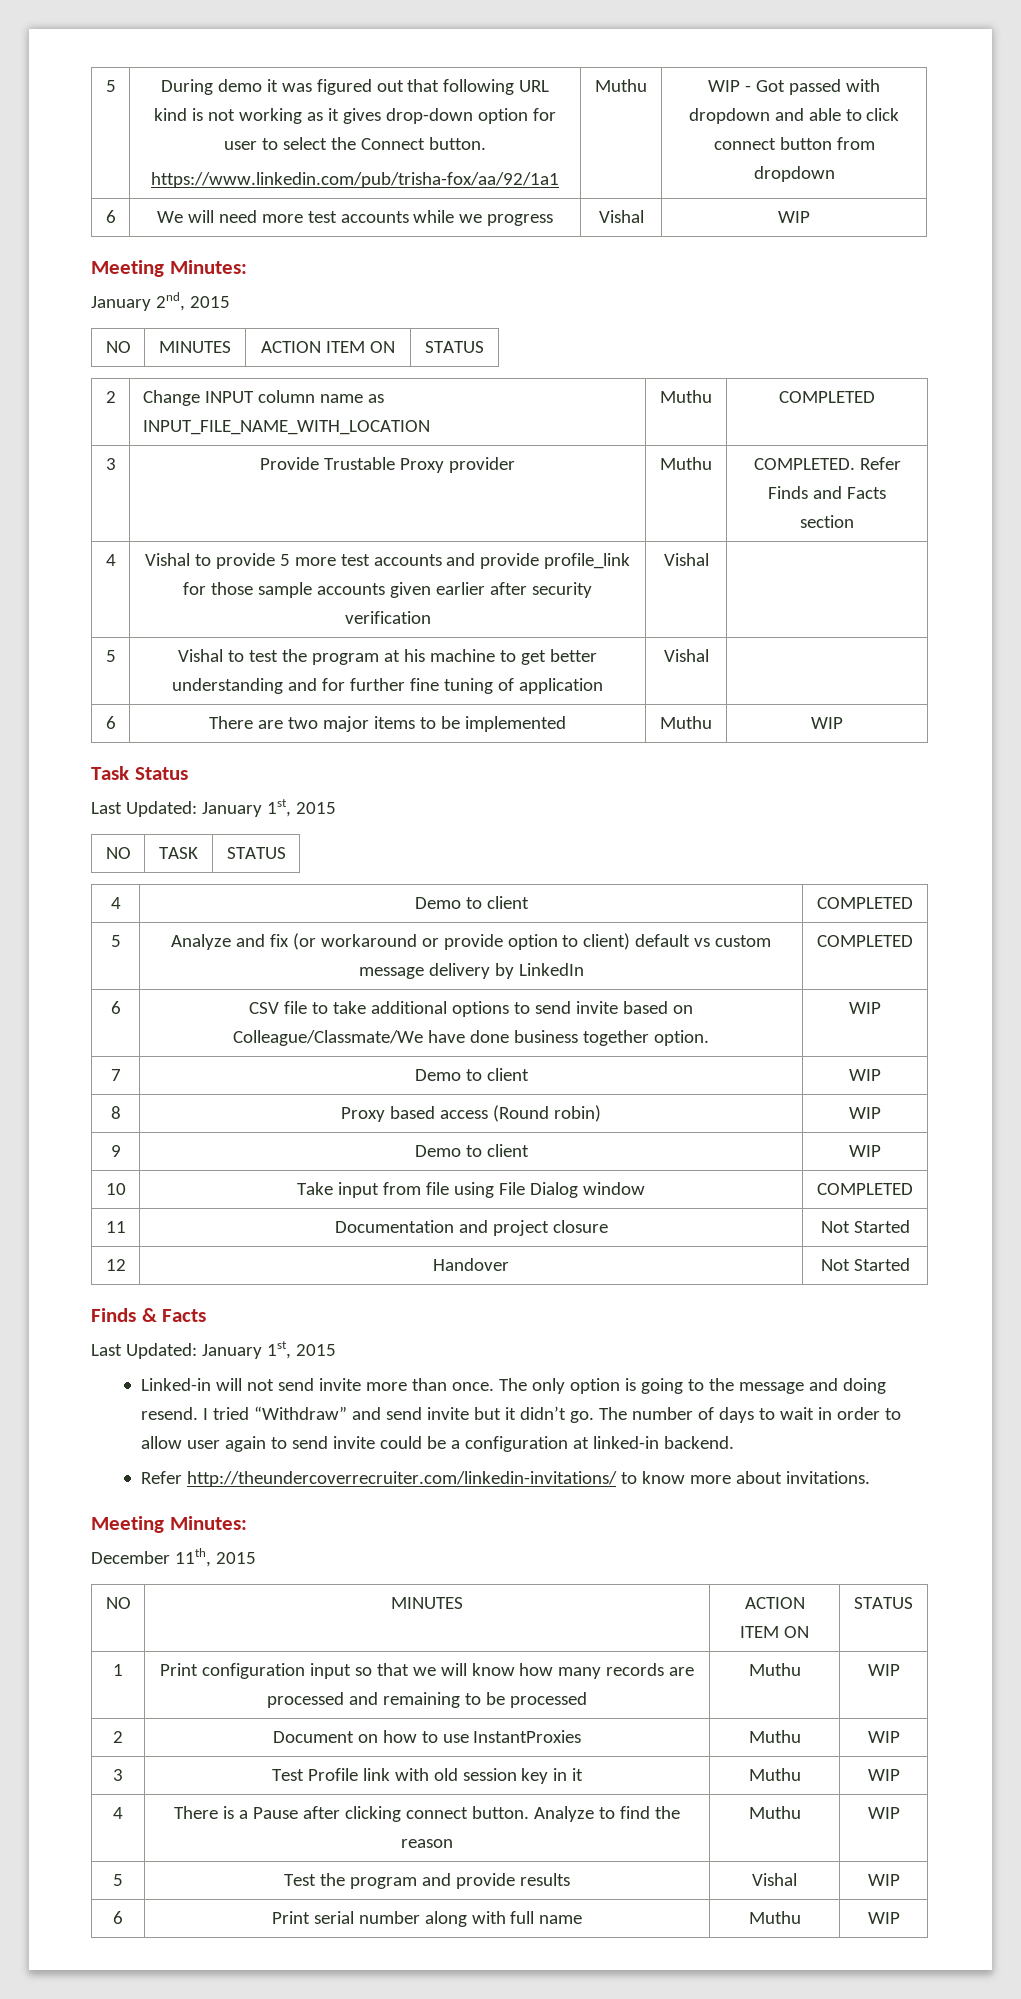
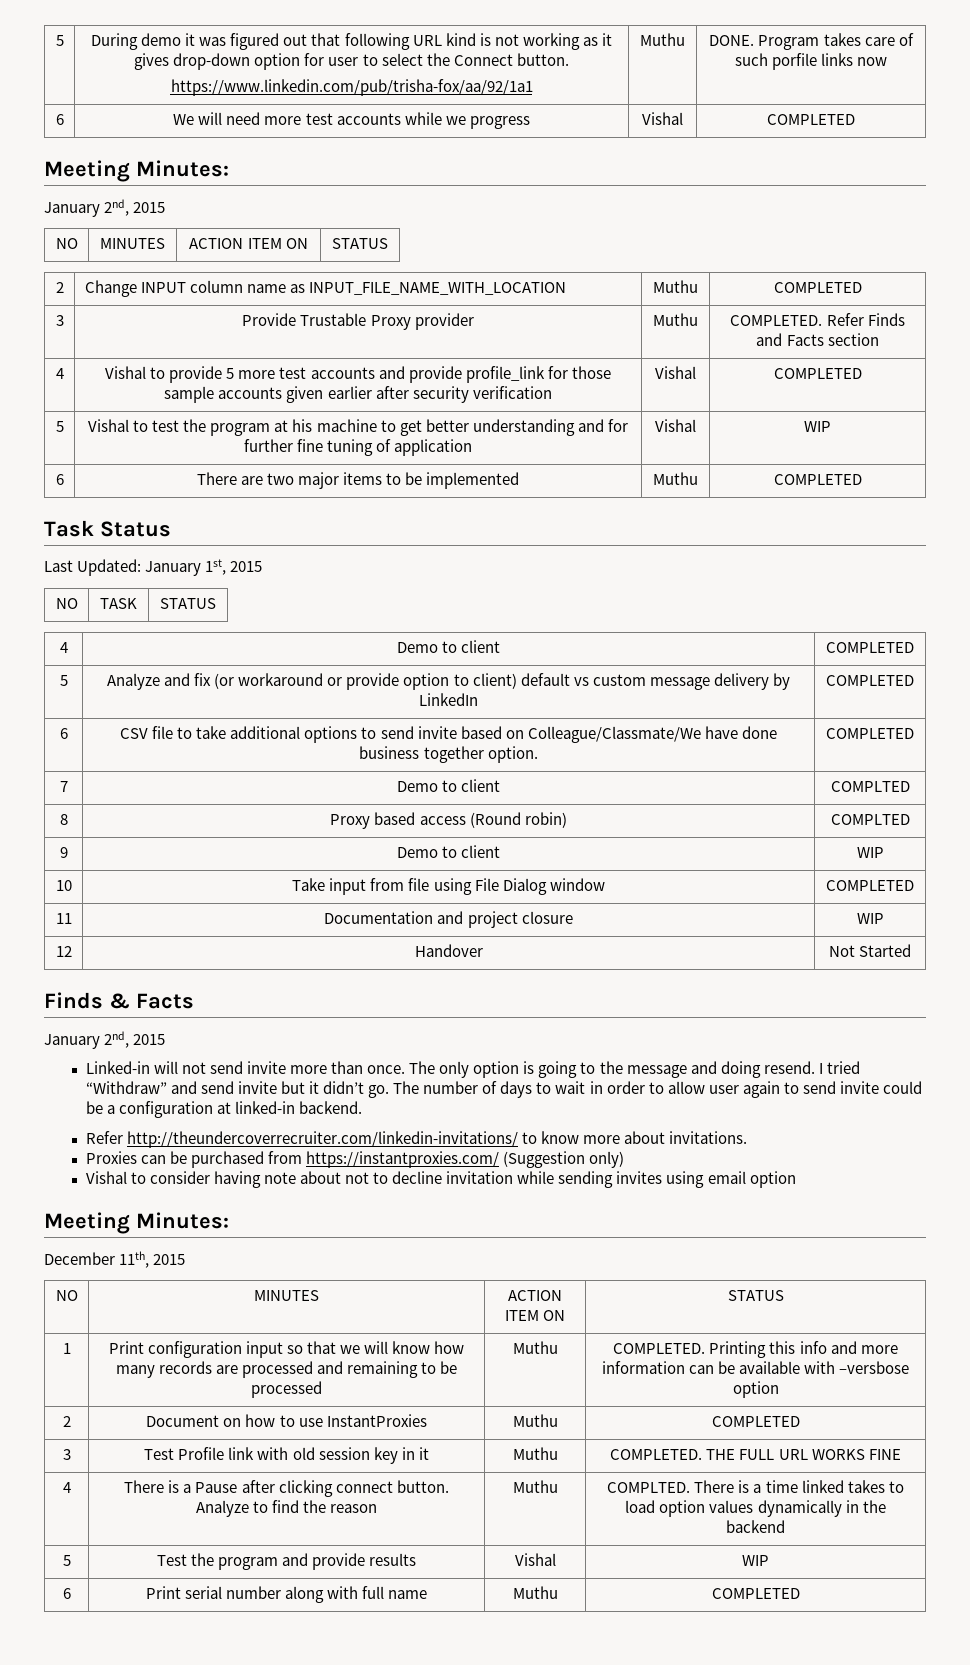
- WIP - Got passed with dropdown and able to click connect button from dropdown
+ DONE. Program takes care of such porfile links now
- 6 | We will need more test accounts while we progress | Vishal | WIP
+ 6 | We will need more test accounts while we progress | Vishal | COMPLETED
- 4 | Vishal to provide 5 more test accounts and provide profile_link for those sample accounts given earlier after security verification | Vishal |
+ 4 | Vishal to provide 5 more test accounts and provide profile_link for those sample accounts given earlier after security verification | Vishal | COMPLETED
- 5 | Vishal to test the program at his machine to get better understanding and for further fine tuning of application | Vishal |
+ 5 | Vishal to test the program at his machine to get better understanding and for further fine tuning of application | Vishal | WIP
- 6 | There are two major items to be implemented | Muthu | WIP
+ 6 | There are two major items to be implemented | Muthu | COMPLETED
- 6 | CSV file to take additional options to send invite based on Colleague/Classmate/We have done business together option. | WIP
+ 6 | CSV file to take additional options to send invite based on Colleague/Classmate/We have done business together option. | COMPLETED
- 7 | Demo to client | WIP
+ 7 | Demo to client | COMPLTED
- 8 | Proxy based access (Round robin) | WIP
+ 8 | Proxy based access (Round robin) | COMPLTED
- 11 | Documentation and project closure | Not Started
+ 11 | Documentation and project closure | WIP
  Finds & Facts
- Last Updated: January 1st, 2015
+ January 2nd, 2015
+ Proxies can be purchased from https://instantproxies.com/ (Suggestion only)
+ Vishal to consider having note about not to decline invitation while sending invites using email option
- 1 | Print configuration input so that we will know how many records are processed and remaining to be processed | Muthu | WIP
+ 1 | Print configuration input so that we will know how many records are processed and remaining to be processed | Muthu | COMPLETED. Printing this info and more information can be available with –versbose option
- 2 | Document on how to use InstantProxies | Muthu | WIP
+ 2 | Document on how to use InstantProxies | Muthu | COMPLETED
- 3 | Test Profile link with old session key in it | Muthu | WIP
+ 3 | Test Profile link with old session key in it | Muthu | COMPLETED. THE FULL URL WORKS FINE
- 4 | There is a Pause after clicking connect button. Analyze to find the reason | Muthu | WIP
+ 4 | There is a Pause after clicking connect button. Analyze to find the reason | Muthu | COMPLTED. There is a time linked takes to load option values dynamically in the backend
- 6 | Print serial number along with full name | Muthu | WIP
+ 6 | Print serial number along with full name | Muthu | COMPLETED

